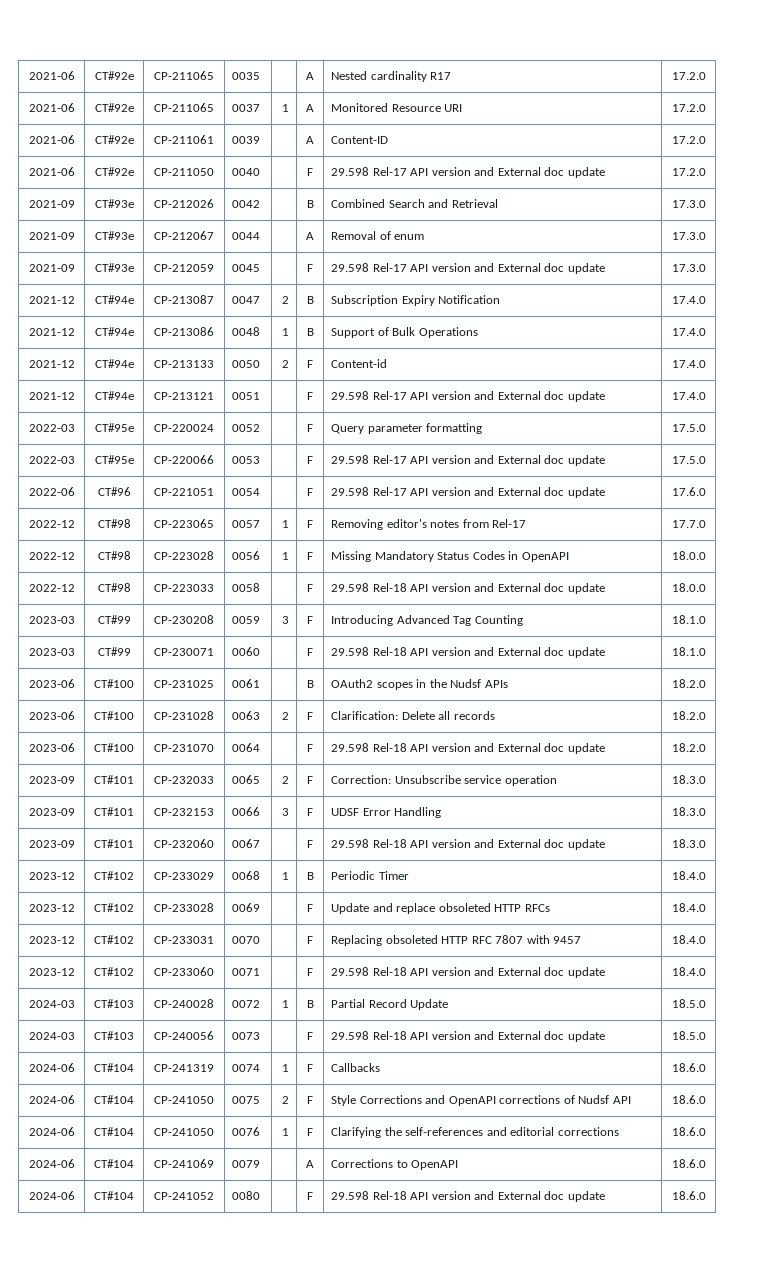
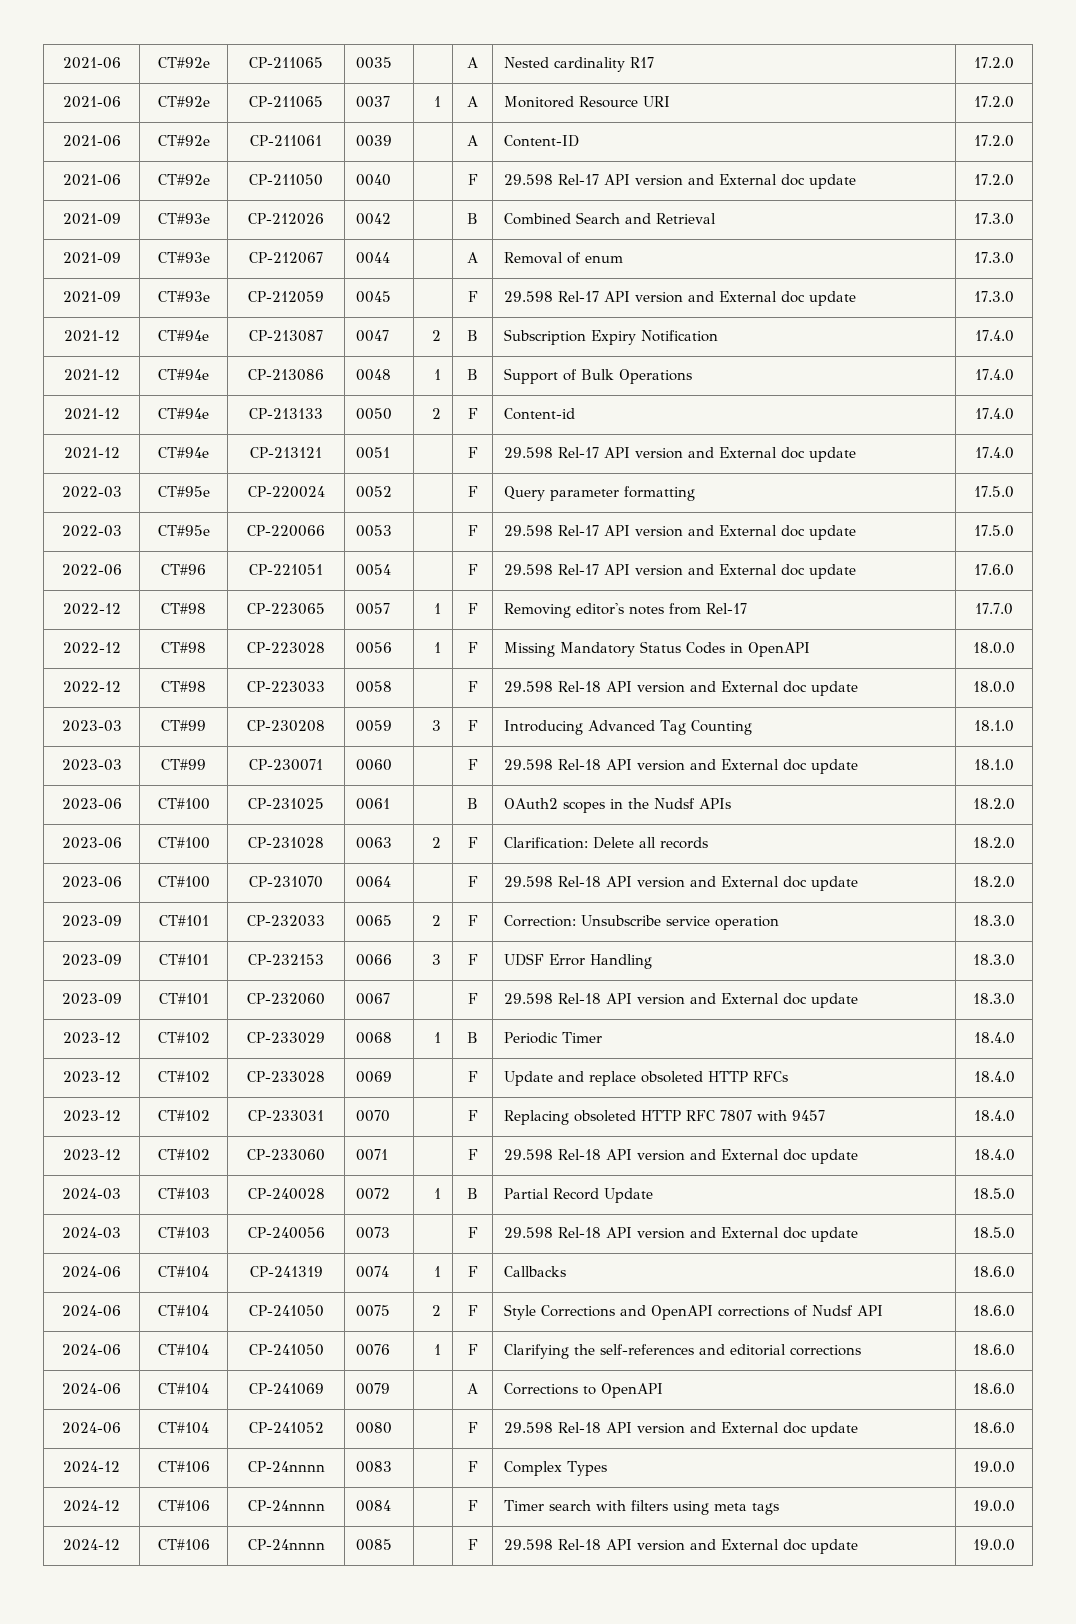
+ 2024-12 | CT#106 | CP-24nnnn | 0083 | | F | Complex Types | 19.0.0
+ 2024-12 | CT#106 | CP-24nnnn | 0084 | | F | Timer search with filters using meta tags | 19.0.0
+ 2024-12 | CT#106 | CP-24nnnn | 0085 | | F | 29.598 Rel-18 API version and External doc update | 19.0.0

